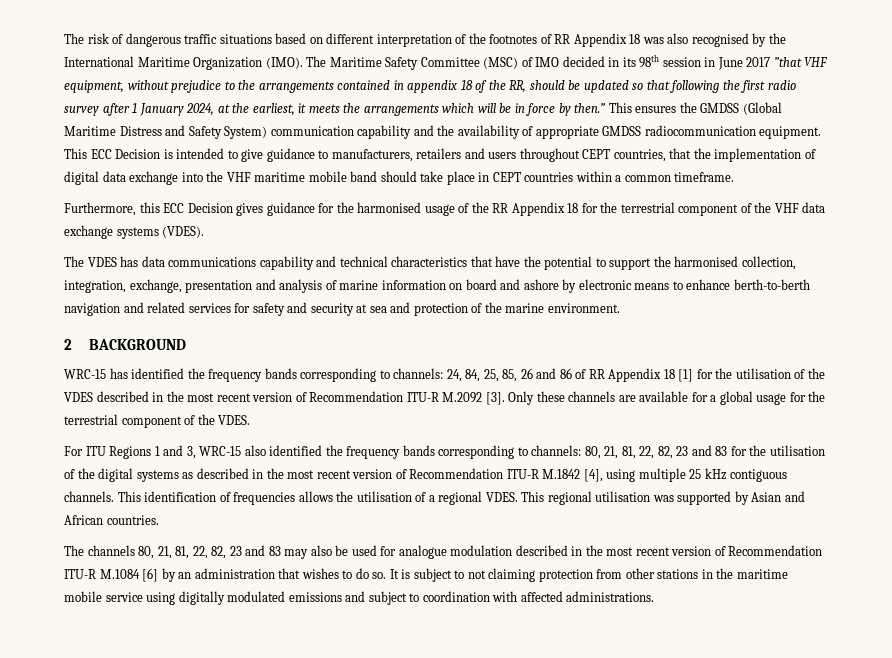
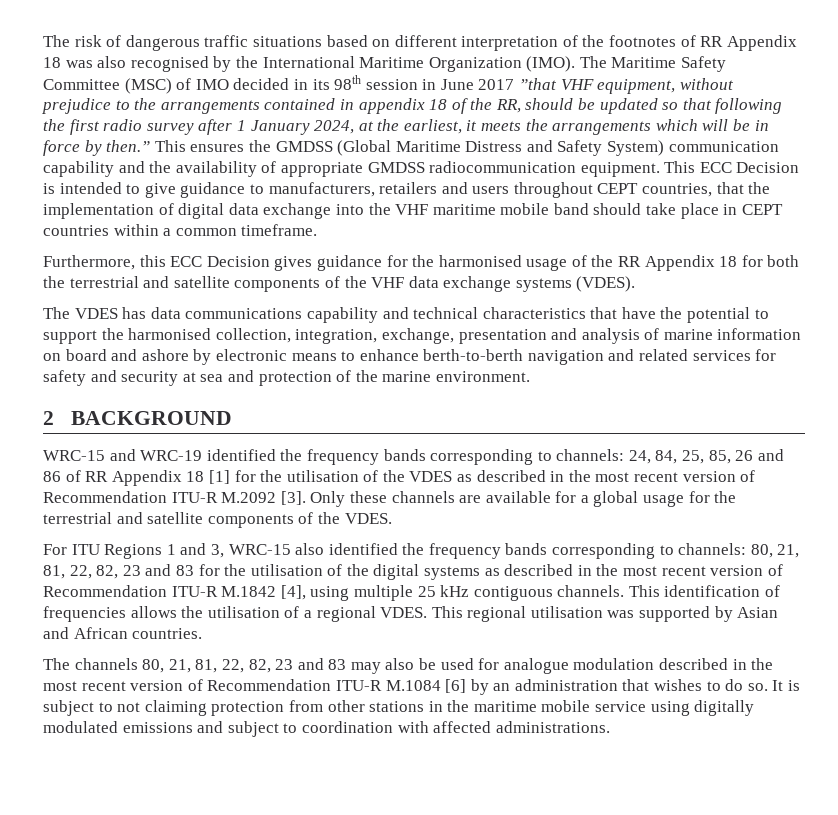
- Furthermore, this ECC Decision gives guidance for the harmonised usage of the RR Appendix 18 for the terrestrial component of the VHF data exchange systems (VDES).
+ Furthermore, this ECC Decision gives guidance for the harmonised usage of the RR Appendix 18 for both the terrestrial and satellite components of the VHF data exchange systems (VDES).
- WRC-15 has identified the frequency bands corresponding to channels: 24, 84, 25, 85, 26 and 86 of RR Appendix 18 [1] for the utilisation of the VDES described in the most recent version of Recommendation ITU-R M.2092 [3].
+ WRC-15 and WRC-19 identified the frequency bands corresponding to channels: 24, 84, 25, 85, 26 and 86 of RR Appendix 18 [1] for the utilisation of the VDES as described in the most recent version of Recommendation ITU-R M.2092 [3].
- Only these channels are available for a global usage for the terrestrial component of the VDES.
+ Only these channels are available for a global usage for the terrestrial and satellite components of the VDES.

